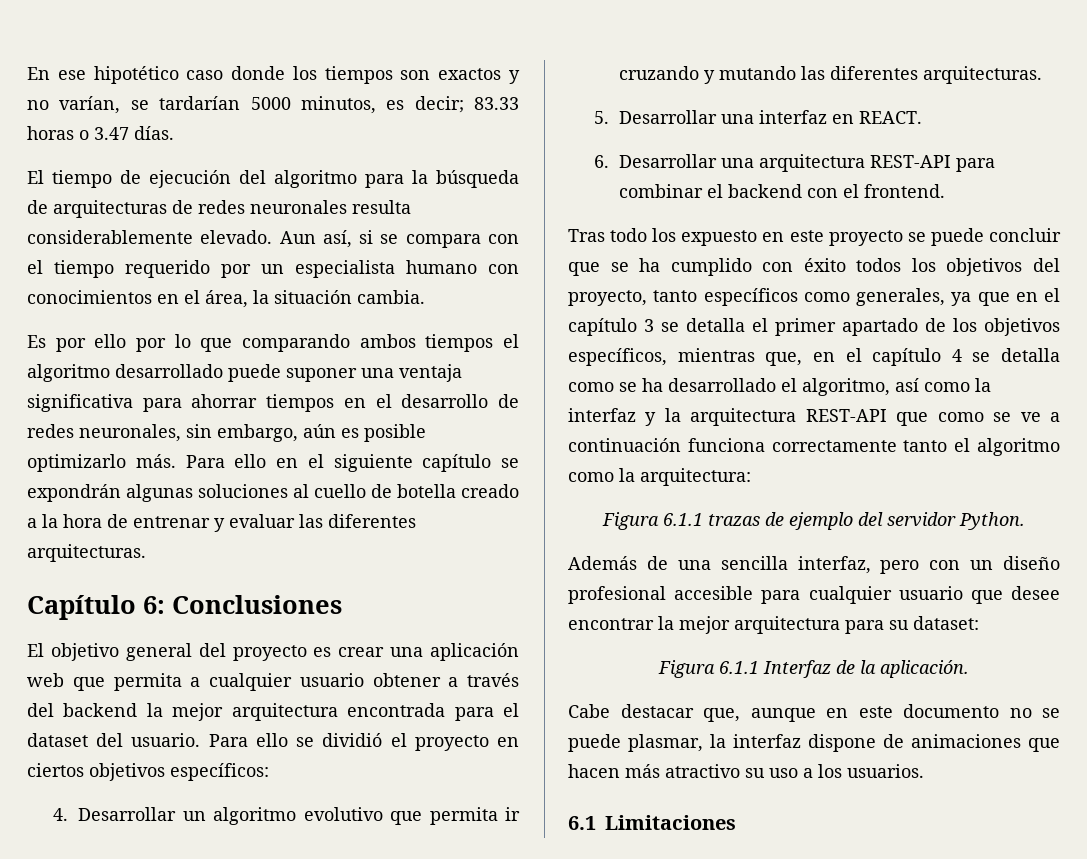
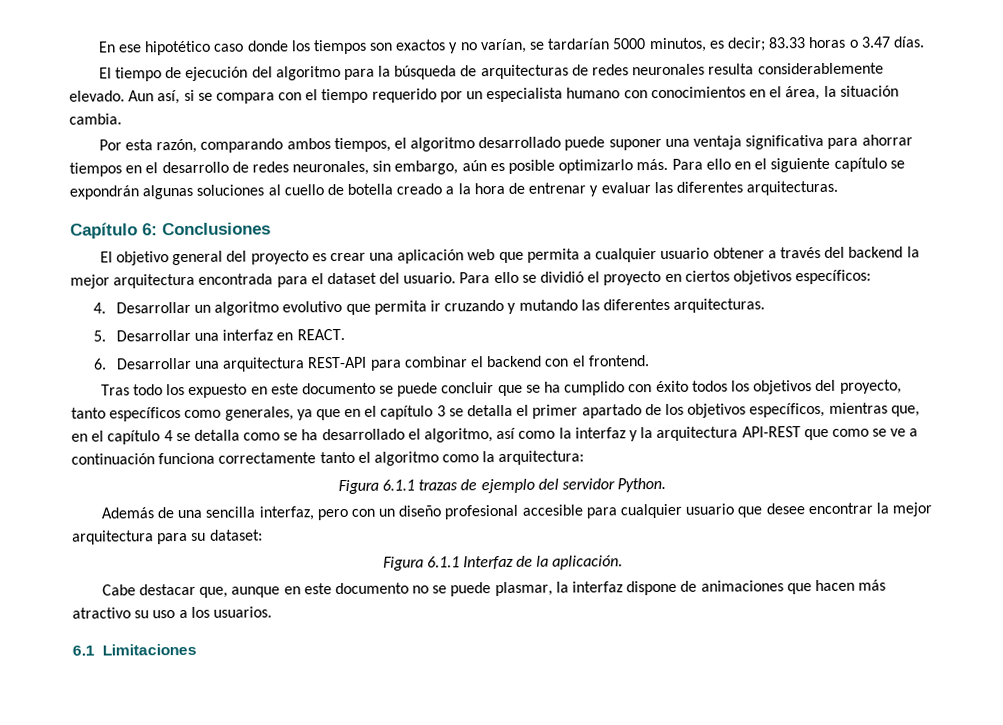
- Es por ello por lo que comparando ambos tiempos el algoritmo desarrollado puede suponer una ventaja significativa para ahorrar tiempos en el desarrollo de redes neuronales, sin embargo, aún es posible optimizarlo más.
+ Por esta razón, comparando ambos tiempos, el algoritmo desarrollado puede suponer una ventaja significativa para ahorrar tiempos en el desarrollo de redes neuronales, sin embargo, aún es posible optimizarlo más.
- Tras todo los expuesto en este proyecto se puede concluir que se ha cumplido con éxito todos los objetivos del proyecto, tanto específicos como generales, ya que en el capítulo 3 se detalla el primer apartado de los objetivos específicos, mientras que, en el capítulo 4 se detalla como se ha desarrollado el algoritmo, así como la interfaz y la arquitectura REST-API que como se ve a continuación funciona correctamente tanto el algoritmo como la arquitectura:
+ Tras todo los expuesto en este documento se puede concluir que se ha cumplido con éxito todos los objetivos del proyecto, tanto específicos como generales, ya que en el capítulo 3 se detalla el primer apartado de los objetivos específicos, mientras que, en el capítulo 4 se detalla como se ha desarrollado el algoritmo, así como la interfaz y la arquitectura API-REST que como se ve a continuación funciona correctamente tanto el algoritmo como la arquitectura:

